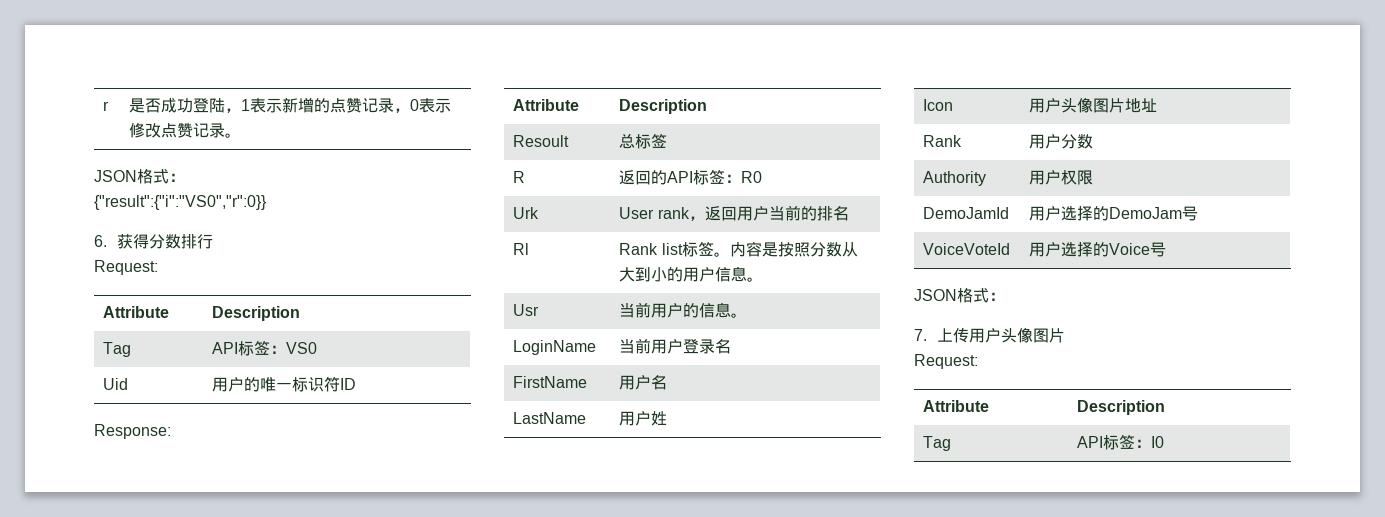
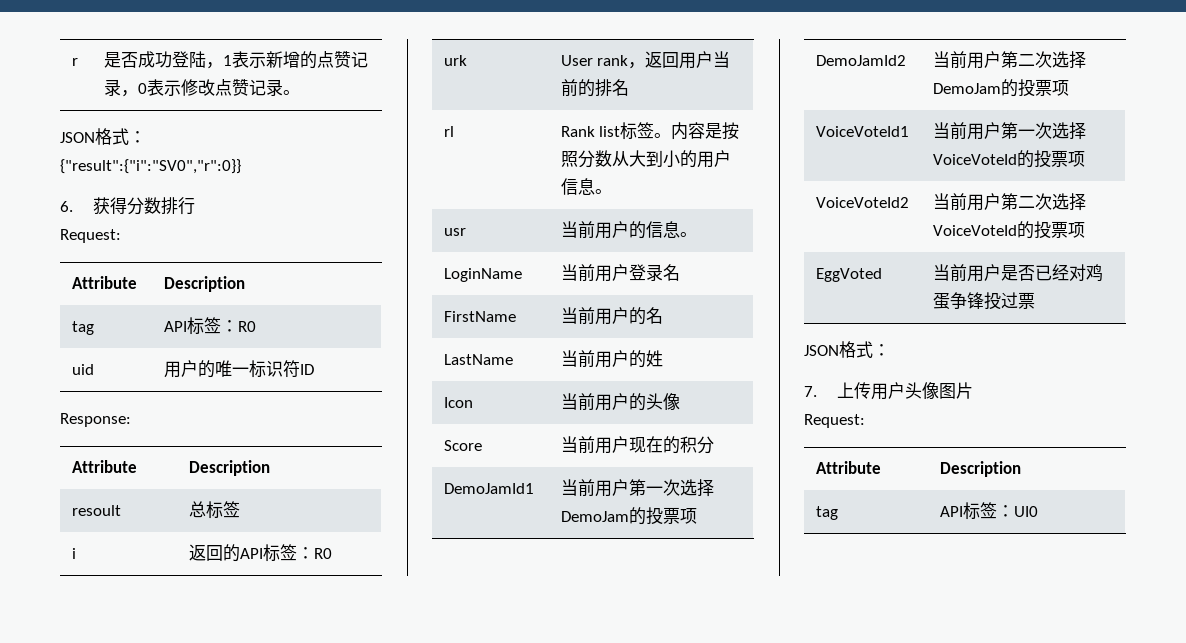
- {"result":{"i":"VS0","r":0}}
+ {"result":{"i":"SV0","r":0}}
- Tag | API标签：VS0
- Uid | 用户的唯一标识符ID
+ tag | API标签：R0
+ uid | 用户的唯一标识符ID
- Resoult | 总标签
+ resoult | 总标签
- R | 返回的API标签：R0
+ i | 返回的API标签：R0
- Urk | User rank，返回用户当前的排名
+ urk | User rank，返回用户当前的排名
- Rl | Rank list标签。内容是按照分数从大到小的用户信息。
+ rl | Rank list标签。内容是按照分数从大到小的用户信息。
- Usr | 当前用户的信息。
+ usr | 当前用户的信息。
- FirstName | 用户名
+ FirstName | 当前用户的名
- LastName | 用户姓
+ LastName | 当前用户的姓
- Icon | 用户头像图片地址
- Rank | 用户分数
- Authority | 用户权限
- DemoJamId | 用户选择的DemoJam号
- VoiceVoteId | 用户选择的Voice号
+ Icon | 当前用户的头像
+ Score | 当前用户现在的积分
+ DemoJamId1 | 当前用户第一次选择DemoJam的投票项
+ DemoJamId2 | 当前用户第二次选择DemoJam的投票项
+ VoiceVoteId1 | 当前用户第一次选择VoiceVoteId的投票项
+ VoiceVoteId2 | 当前用户第二次选择VoiceVoteId的投票项
+ EggVoted | 当前用户是否已经对鸡蛋争锋投过票
- Tag | API标签：I0
+ tag | API标签：UI0

